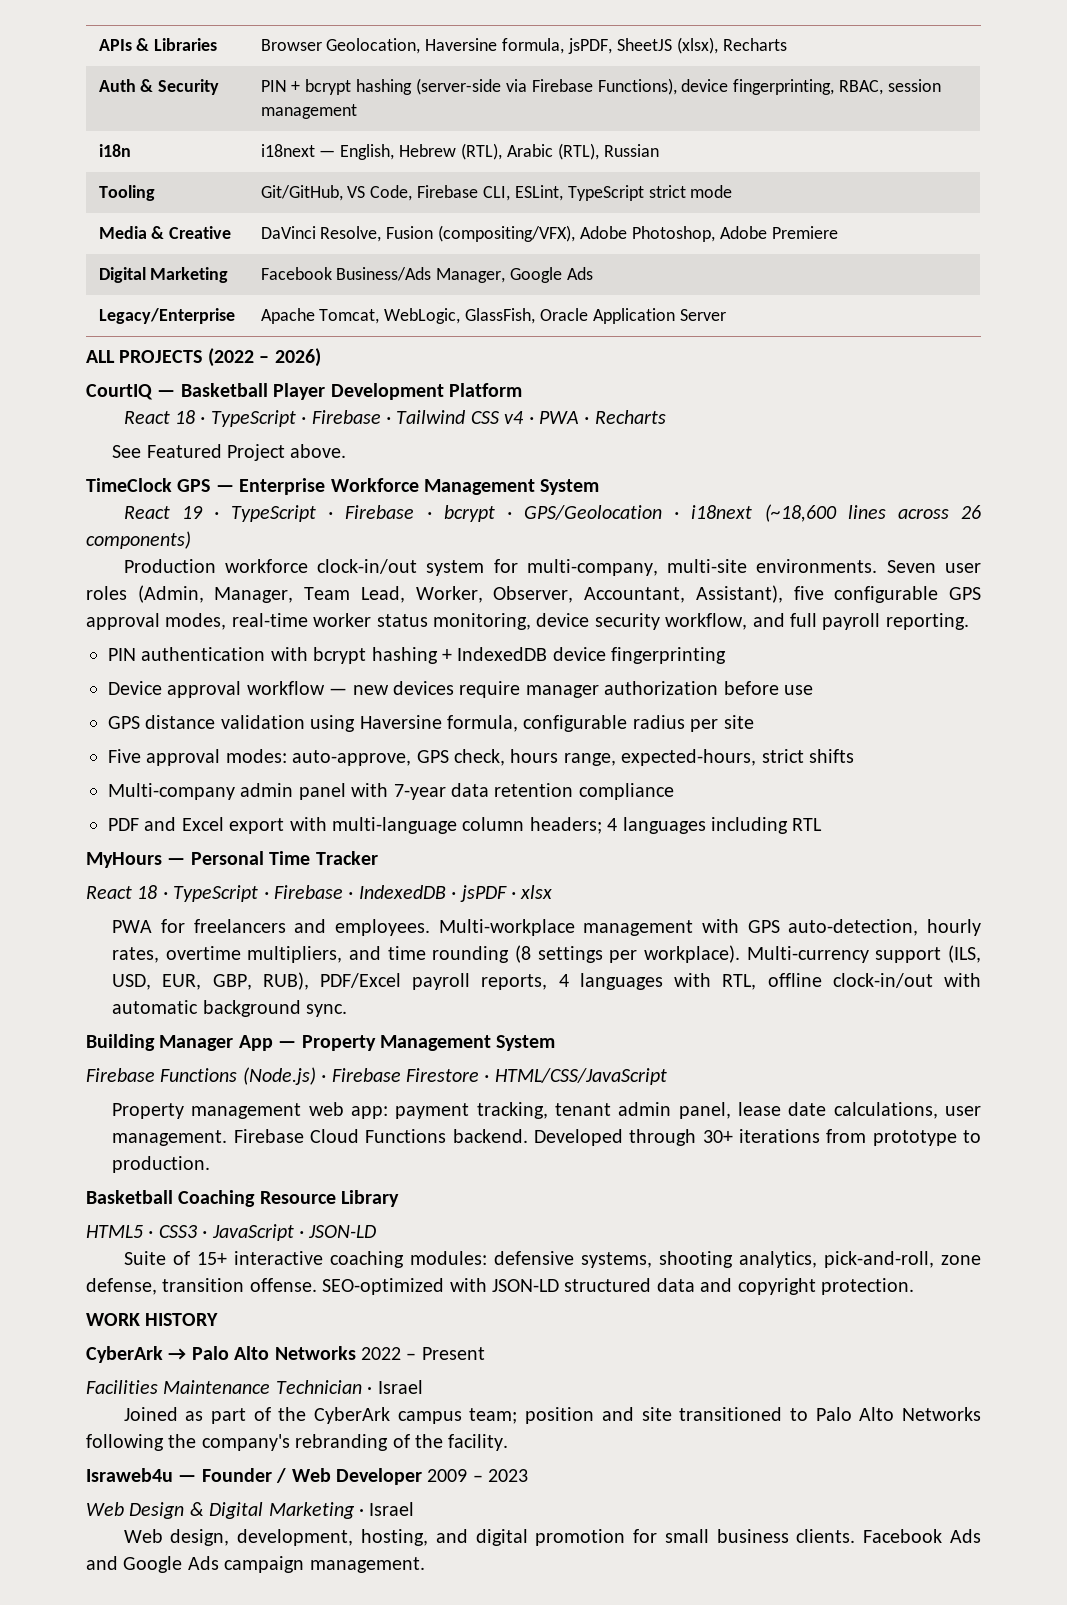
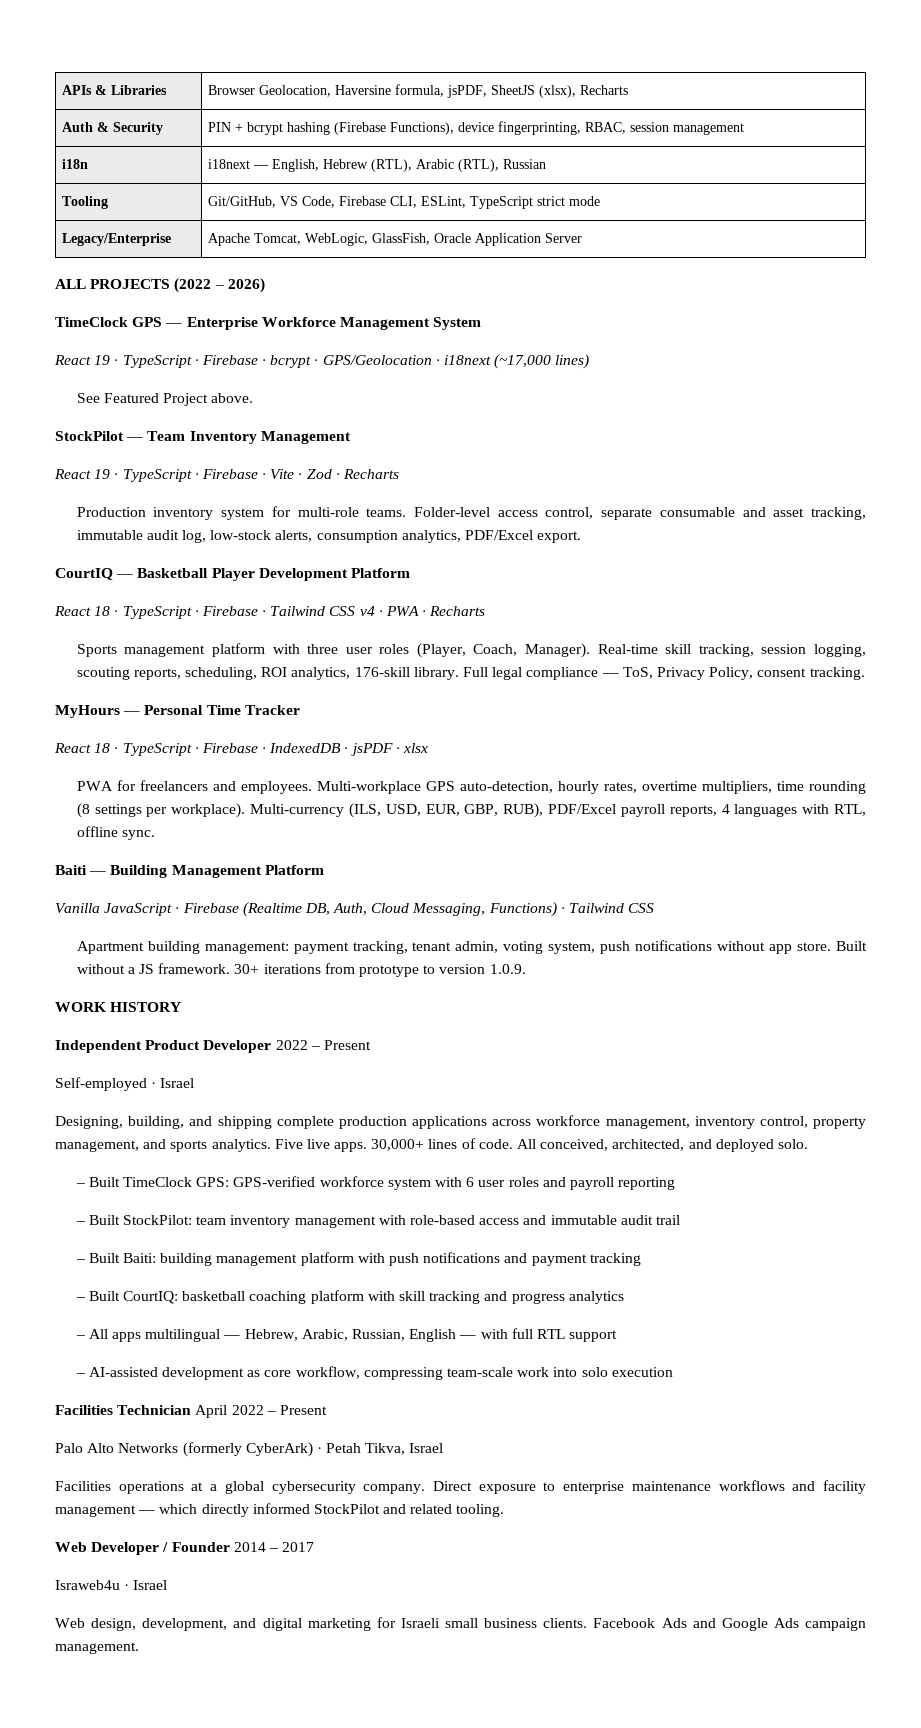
- Auth & Security | PIN + bcrypt hashing (server-side via Firebase Functions), device fingerprinting, RBAC, session management
+ Auth & Security | PIN + bcrypt hashing (Firebase Functions), device fingerprinting, RBAC, session management
- Media & Creative | DaVinci Resolve, Fusion (compositing/VFX), Adobe Photoshop, Adobe Premiere
- Digital Marketing | Facebook Business/Ads Manager, Google Ads
+ TimeClock GPS — Enterprise Workforce Management System
+ React 19 · TypeScript · Firebase · bcrypt · GPS/Geolocation · i18next (~17,000 lines)
+ See Featured Project above.
+ StockPilot — Team Inventory Management
+ React 19 · TypeScript · Firebase · Vite · Zod · Recharts
+ Production inventory system for multi-role teams. Folder-level access control, separate consumable and asset tracking, immutable audit log, low-stock alerts, consumption analytics, PDF/Excel export.
- See Featured Project above.
- TimeClock GPS — Enterprise Workforce Management System
- React 19 · TypeScript · Firebase · bcrypt · GPS/Geolocation · i18next (~18,600 lines across 26 components)
- Production workforce clock-in/out system for multi-company, multi-site environments. Seven user roles (Admin, Manager, Team Lead, Worker, Observer, Accountant, Assistant), five configurable GPS approval modes, real-time worker status monitoring, device security workflow, and full payroll reporting.
- PIN authentication with bcrypt hashing + IndexedDB device fingerprinting
- Device approval workflow — new devices require manager authorization before use
- GPS distance validation using Haversine formula, configurable radius per site
- Five approval modes: auto-approve, GPS check, hours range, expected-hours, strict shifts
- Multi-company admin panel with 7-year data retention compliance
- PDF and Excel export with multi-language column headers; 4 languages including RTL
+ Sports management platform with three user roles (Player, Coach, Manager). Real-time skill tracking, session logging, scouting reports, scheduling, ROI analytics, 176-skill library. Full legal compliance — ToS, Privacy Policy, consent tracking.
- Multi-workplace management with GPS auto-detection, hourly rates, overtime multipliers, and time rounding (8 settings per workplace).
+ Multi-workplace GPS auto-detection, hourly rates, overtime multipliers, time rounding (8 settings per workplace).
- Multi-currency support (ILS, USD, EUR, GBP, RUB), PDF/Excel payroll reports, 4 languages with RTL, offline clock-in/out with automatic background sync.
- Building Manager App — Property Management System
- Firebase Functions (Node.js) · Firebase Firestore · HTML/CSS/JavaScript
- Property management web app: payment tracking, tenant admin panel, lease date calculations, user management. Firebase Cloud Functions backend. Developed through 30+ iterations from prototype to production.
- Basketball Coaching Resource Library
- HTML5 · CSS3 · JavaScript · JSON-LD
- Suite of 15+ interactive coaching modules: defensive systems, shooting analytics, pick-and-roll, zone defense, transition offense. SEO-optimized with JSON-LD structured data and copyright protection.
+ Multi-currency (ILS, USD, EUR, GBP, RUB), PDF/Excel payroll reports, 4 languages with RTL, offline sync.
+ Baiti — Building Management Platform
+ Vanilla JavaScript · Firebase (Realtime DB, Auth, Cloud Messaging, Functions) · Tailwind CSS
+ Apartment building management: payment tracking, tenant admin, voting system, push notifications without app store. Built without a JS framework. 30+ iterations from prototype to version 1.0.9.
  WORK HISTORY
- CyberArk → Palo Alto Networks 2022 – Present
- Facilities Maintenance Technician · Israel
- Joined as part of the CyberArk campus team; position and site transitioned to Palo Alto Networks following the company's rebranding of the facility.
- Israweb4u — Founder / Web Developer 2009 – 2023
- Web Design & Digital Marketing · Israel
+ Independent Product Developer 2022 – Present
+ Self-employed · Israel
+ Designing, building, and shipping complete production applications across workforce management, inventory control, property management, and sports analytics. Five live apps. 30,000+ lines of code. All conceived, architected, and deployed solo.
+ – Built TimeClock GPS: GPS-verified workforce system with 6 user roles and payroll reporting
+ – Built StockPilot: team inventory management with role-based access and immutable audit trail
+ – Built Baiti: building management platform with push notifications and payment tracking
+ – Built CourtIQ: basketball coaching platform with skill tracking and progress analytics
+ – All apps multilingual — Hebrew, Arabic, Russian, English — with full RTL support
+ – AI-assisted development as core workflow, compressing team-scale work into solo execution
+ Facilities Technician April 2022 – Present
+ Palo Alto Networks (formerly CyberArk) · Petah Tikva, Israel
+ Facilities operations at a global cybersecurity company. Direct exposure to enterprise maintenance workflows and facility management — which directly informed StockPilot and related tooling.
+ Web Developer / Founder 2014 – 2017
+ Israweb4u · Israel
- Web design, development, hosting, and digital promotion for small business clients.
+ Web design, development, and digital marketing for Israeli small business clients.

